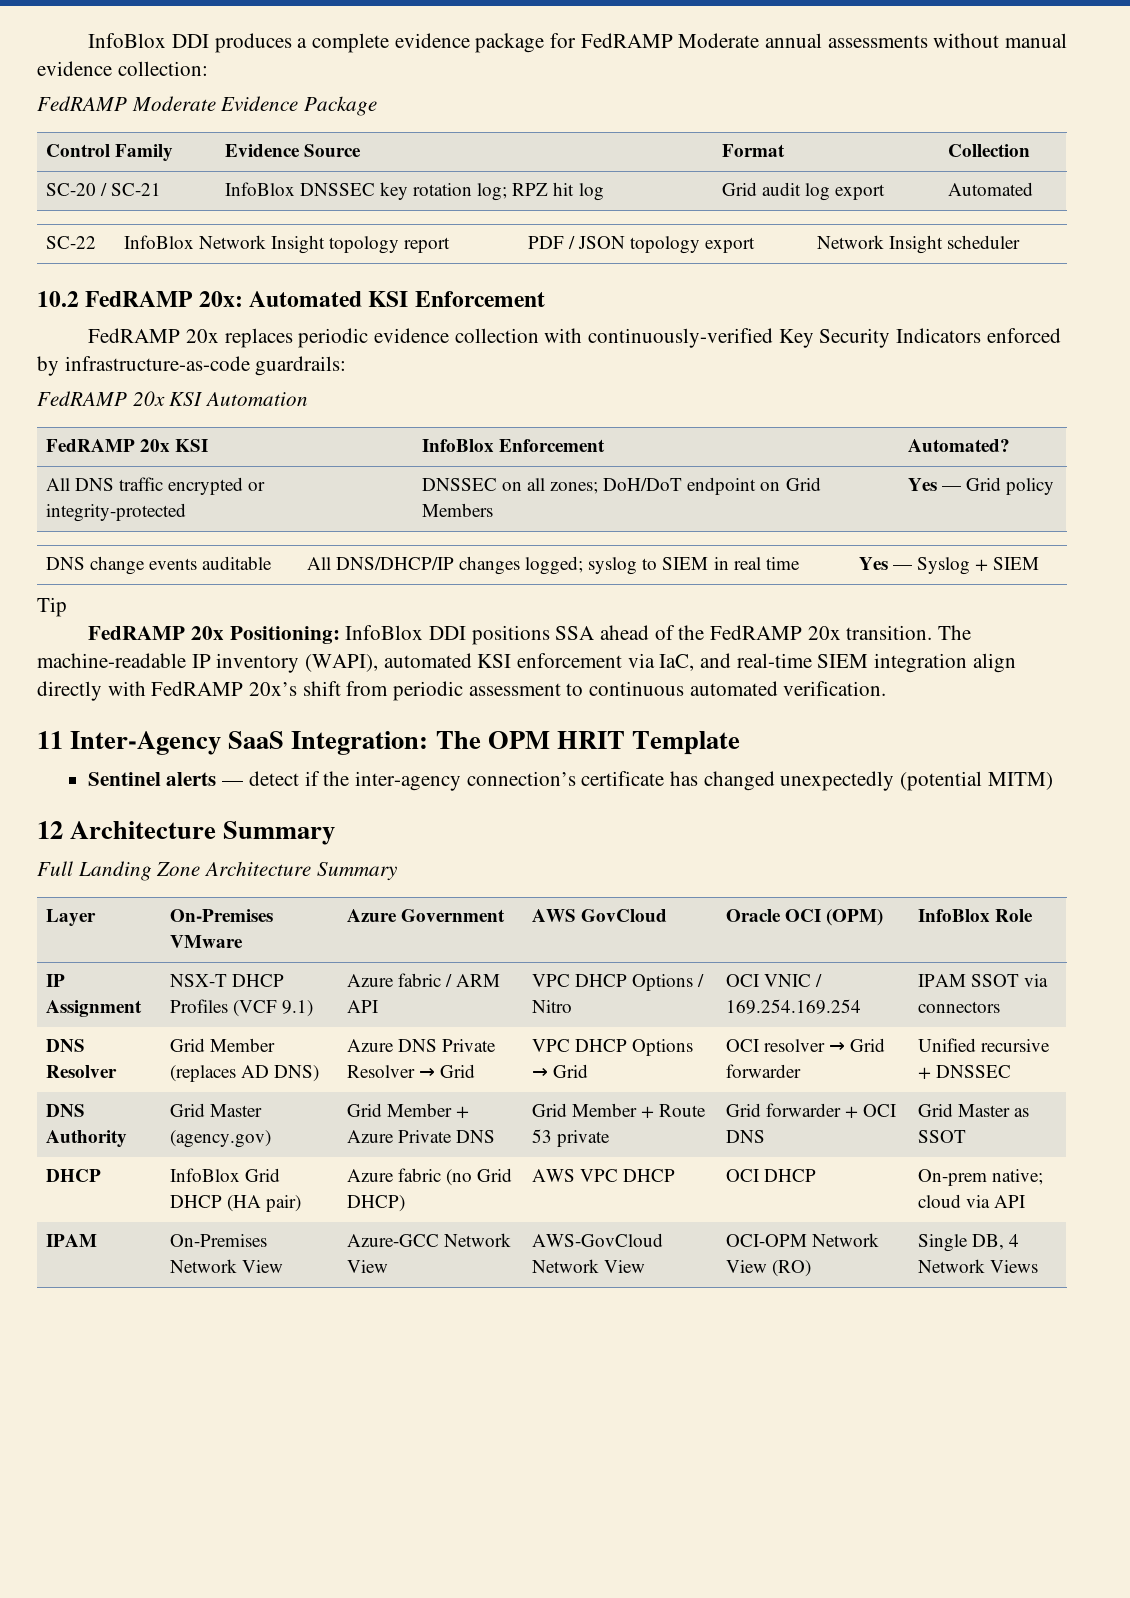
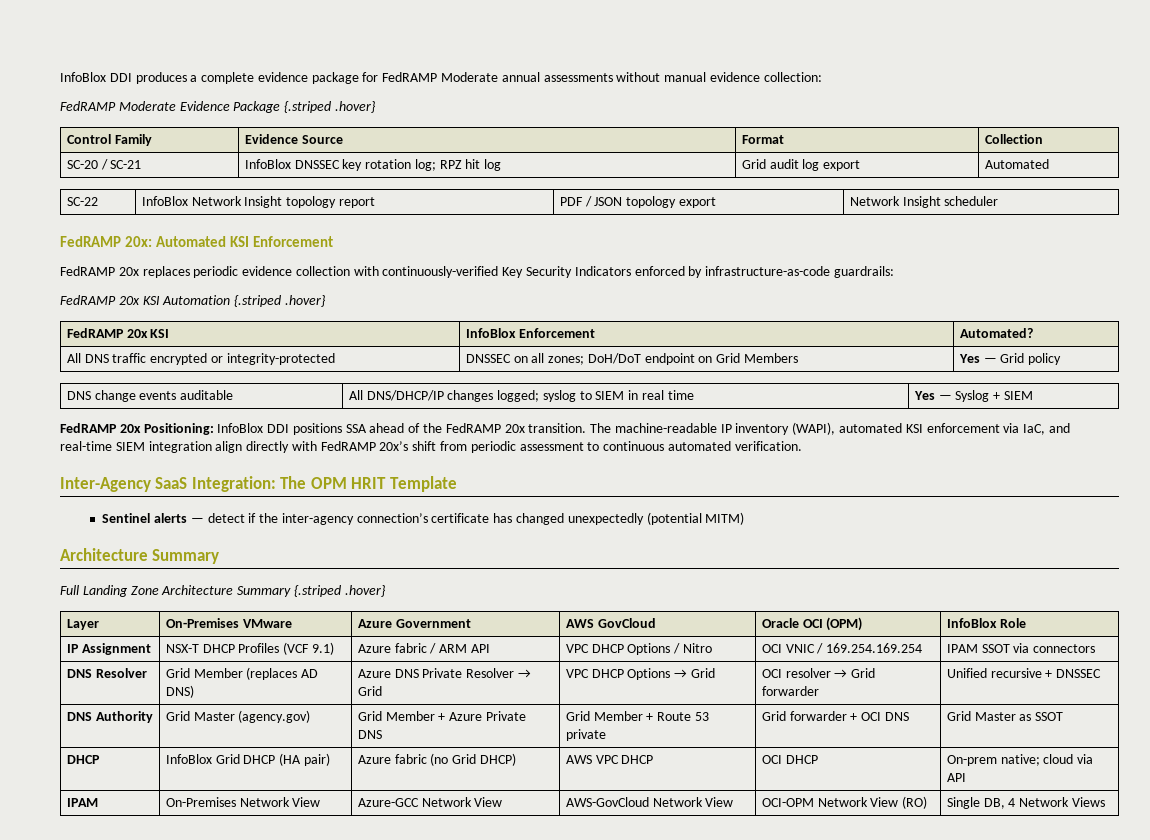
- FedRAMP Moderate Evidence Package
+ FedRAMP Moderate Evidence Package {.striped .hover}
- 10.2 FedRAMP 20x: Automated KSI Enforcement
+ FedRAMP 20x: Automated KSI Enforcement
- FedRAMP 20x KSI Automation
+ FedRAMP 20x KSI Automation {.striped .hover}
- Tip
- 11 Inter-Agency SaaS Integration: The OPM HRIT Template
+ Inter-Agency SaaS Integration: The OPM HRIT Template
  Sentinel alerts — detect if the inter-agency connection’s certificate has changed unexpectedly (potential MITM)
- 12 Architecture Summary
+ Architecture Summary
- Full Landing Zone Architecture Summary
+ Full Landing Zone Architecture Summary {.striped .hover}

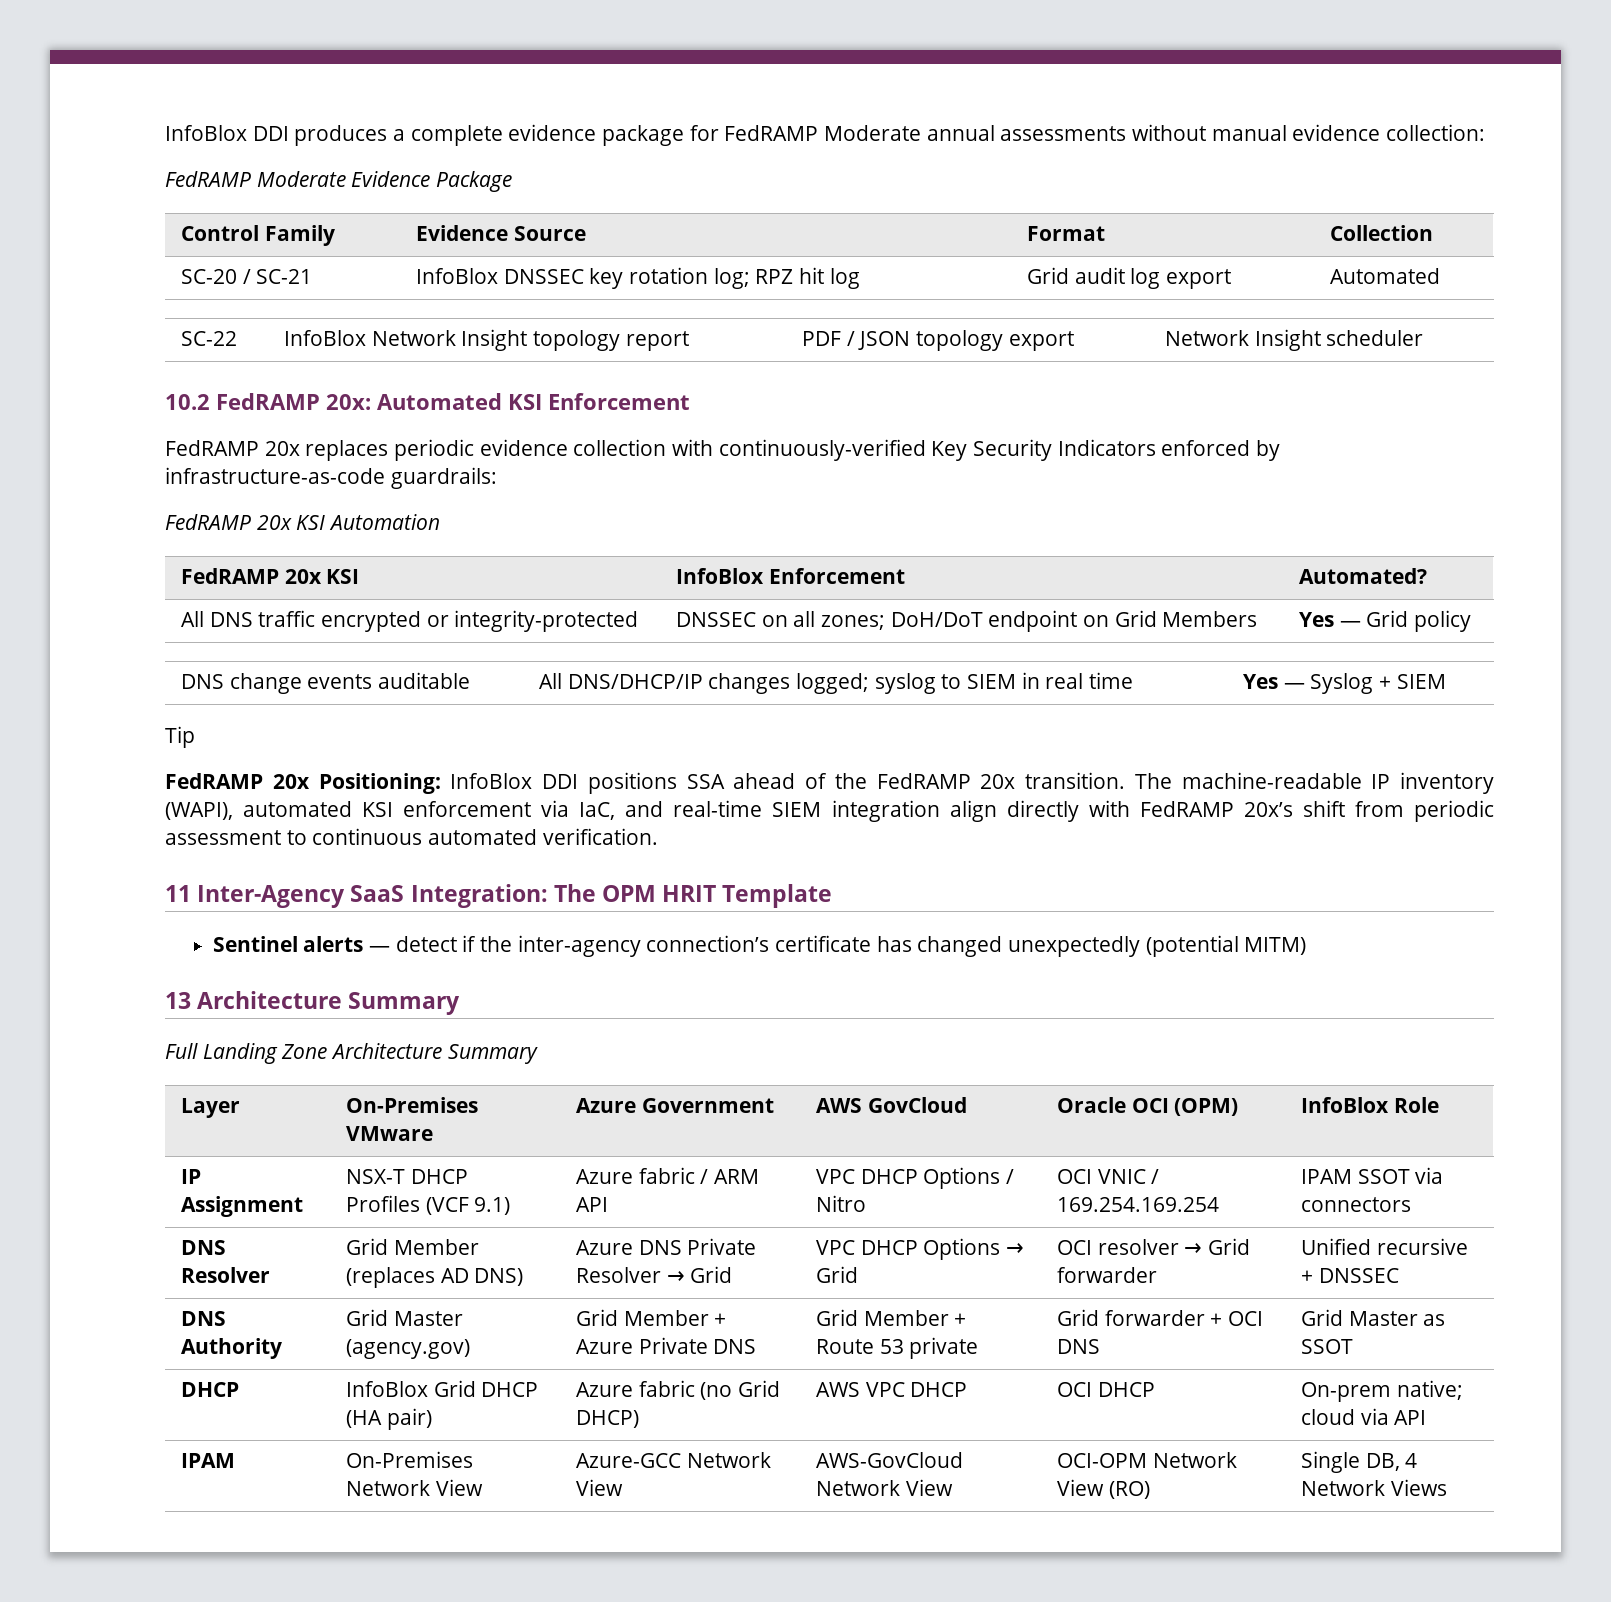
- FedRAMP Moderate Evidence Package {.striped .hover}
+ FedRAMP Moderate Evidence Package
- FedRAMP 20x: Automated KSI Enforcement
+ 10.2 FedRAMP 20x: Automated KSI Enforcement
- FedRAMP 20x KSI Automation {.striped .hover}
+ FedRAMP 20x KSI Automation
+ Tip
- Inter-Agency SaaS Integration: The OPM HRIT Template
+ 11 Inter-Agency SaaS Integration: The OPM HRIT Template
  Sentinel alerts — detect if the inter-agency connection’s certificate has changed unexpectedly (potential MITM)
- Architecture Summary
+ 13 Architecture Summary
- Full Landing Zone Architecture Summary {.striped .hover}
+ Full Landing Zone Architecture Summary

